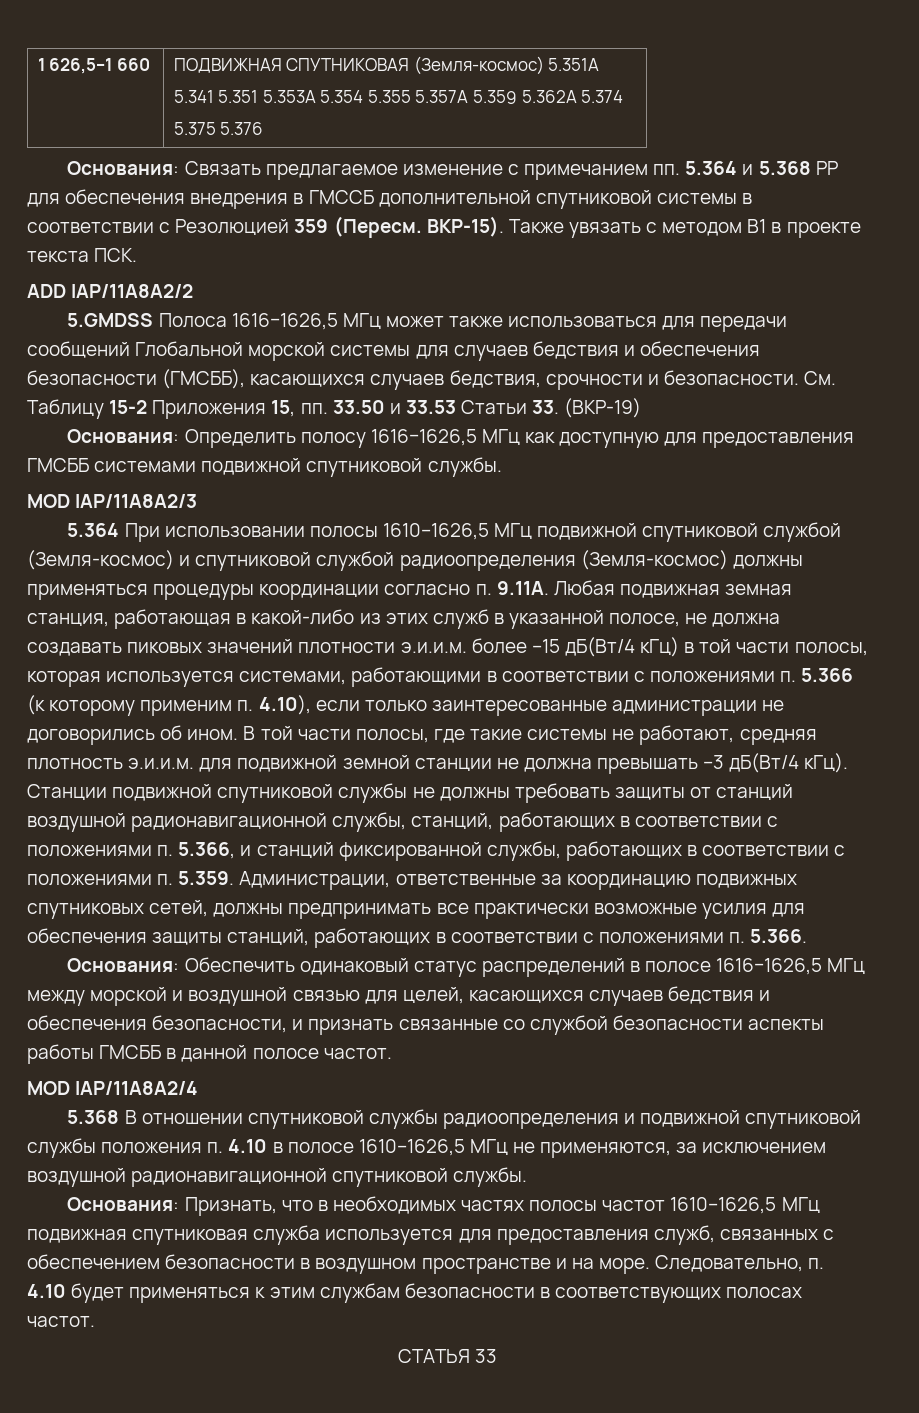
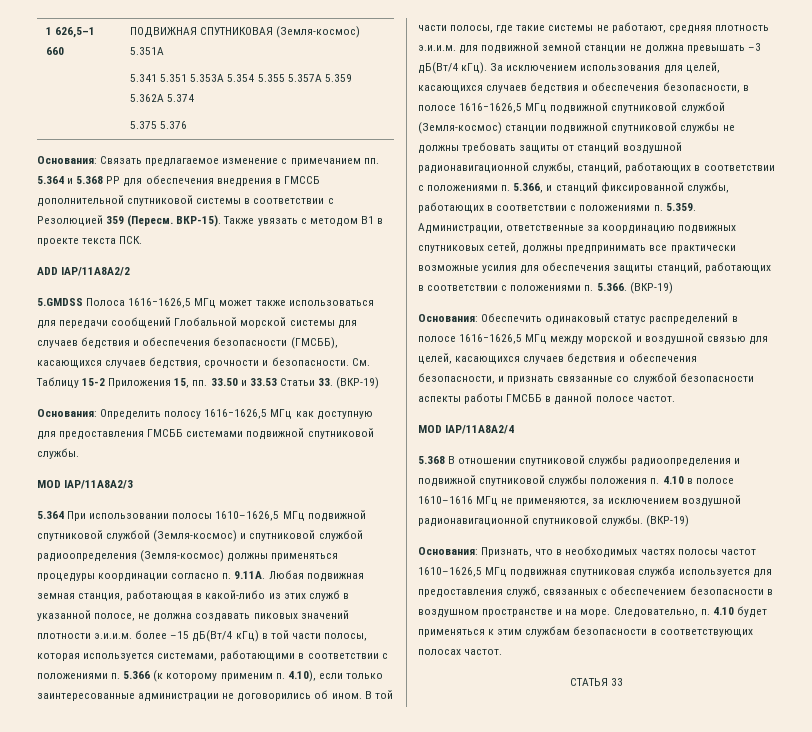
- Станции подвижной спутниковой службы не должны требовать защиты от станций воздушной радионавигационной службы, станций, работающих в соответствии с положениями п. 5.366, и станций фиксированной службы, работающих в соответствии с положениями п. 5.359. Администрации, ответственные за координацию подвижных спутниковых сетей, должны предпринимать все практически возможные усилия для обеспечения защиты станций, работающих в соответствии с положениями п. 5.366.
+ За исключением использования для целей, касающихся случаев бедствия и обеспечения безопасности, в полосе 1616−1626,5 МГц подвижной спутниковой службой (Земля-космос) станции подвижной спутниковой службы не должны требовать защиты от станций воздушной радионавигационной службы, станций, работающих в соответствии с положениями п. 5.366, и станций фиксированной службы, работающих в соответствии с положениями п. 5.359. Администрации, ответственные за координацию подвижных спутниковых сетей, должны предпринимать все практически возможные усилия для обеспечения защиты станций, работающих в соответствии с положениями п. 5.366. (ВКР-19)
- 5.368 В отношении спутниковой службы радиоопределения и подвижной спутниковой службы положения п. 4.10 в полосе 1610–1626,5 МГц не применяются, за исключением воздушной радионавигационной спутниковой службы.
+ 5.368 В отношении спутниковой службы радиоопределения и подвижной спутниковой службы положения п. 4.10 в полосе 1610–1616 МГц не применяются, за исключением воздушной радионавигационной спутниковой службы. (ВКР-19)

